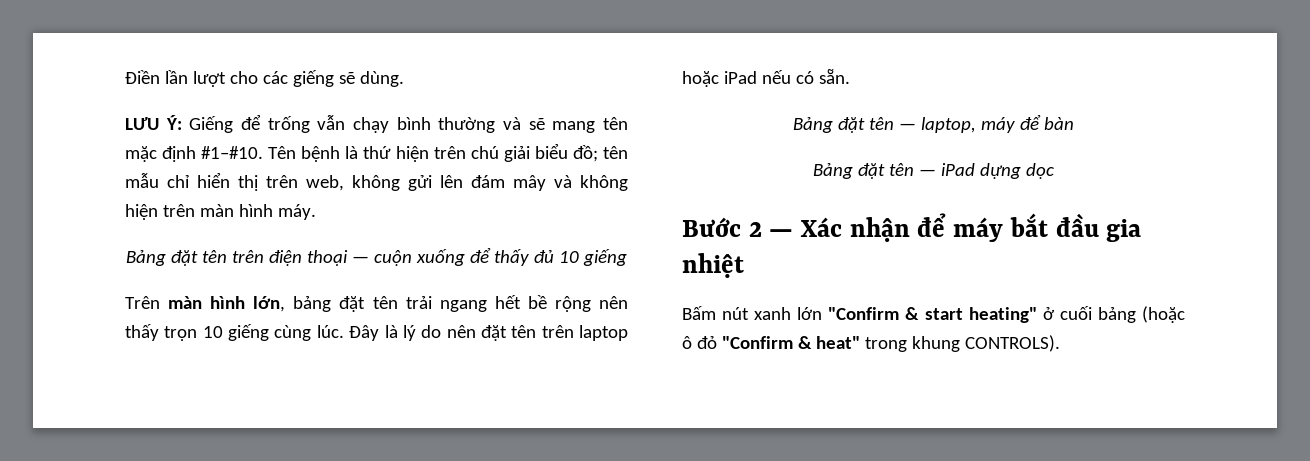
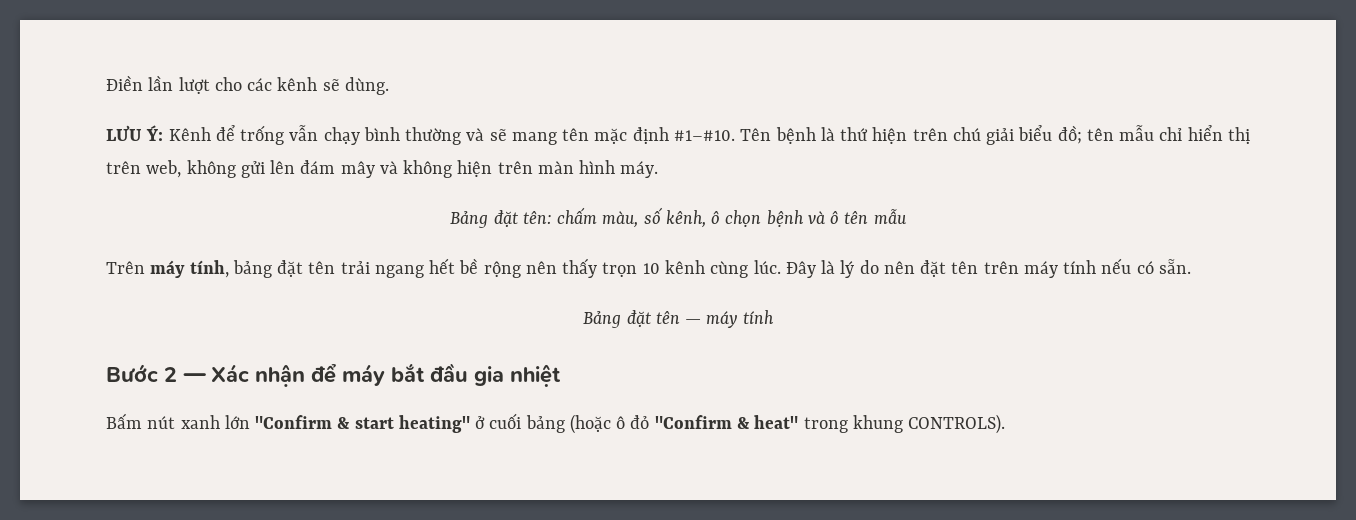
- Điền lần lượt cho các giếng sẽ dùng.
+ Điền lần lượt cho các kênh sẽ dùng.
- LƯU Ý: Giếng để trống vẫn chạy bình thường và sẽ mang tên mặc định #1–#10.
+ LƯU Ý: Kênh để trống vẫn chạy bình thường và sẽ mang tên mặc định #1–#10.
- Bảng đặt tên trên điện thoại — cuộn xuống để thấy đủ 10 giếng
- Trên màn hình lớn, bảng đặt tên trải ngang hết bề rộng nên thấy trọn 10 giếng cùng lúc.
+ Bảng đặt tên: chấm màu, số kênh, ô chọn bệnh và ô tên mẫu
+ Trên máy tính, bảng đặt tên trải ngang hết bề rộng nên thấy trọn 10 kênh cùng lúc.
- Đây là lý do nên đặt tên trên laptop hoặc iPad nếu có sẵn.
+ Đây là lý do nên đặt tên trên máy tính nếu có sẵn.
- Bảng đặt tên — laptop, máy để bàn
- Bảng đặt tên — iPad dựng dọc
+ Bảng đặt tên — máy tính

